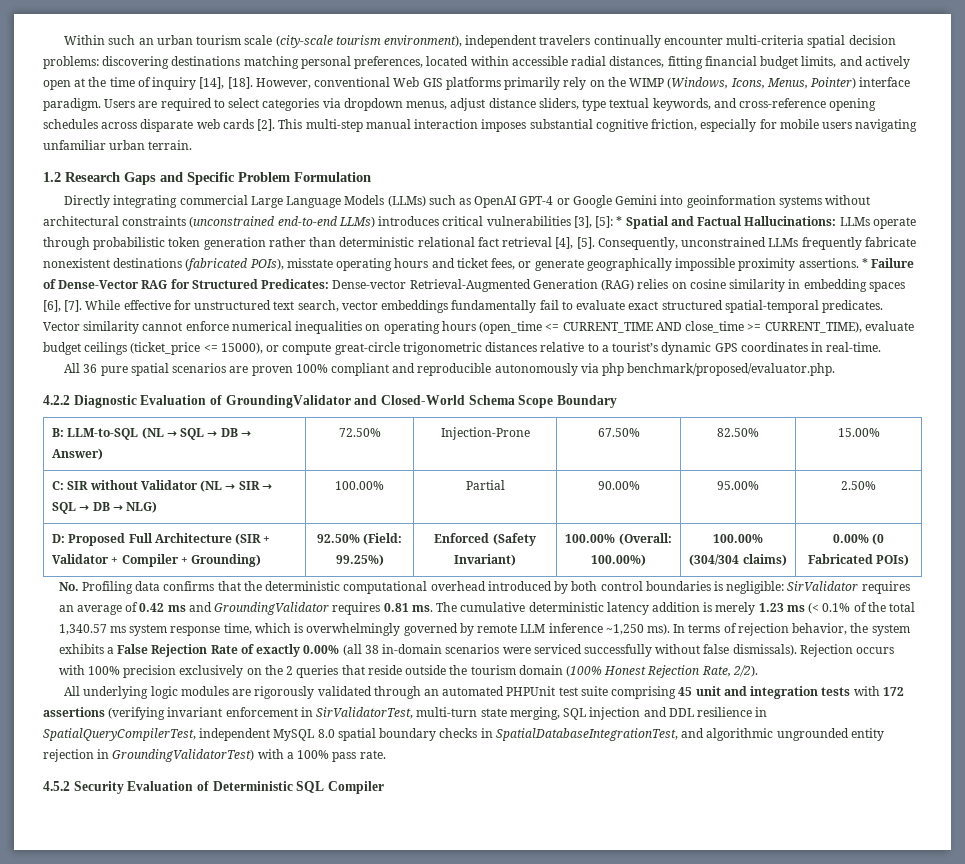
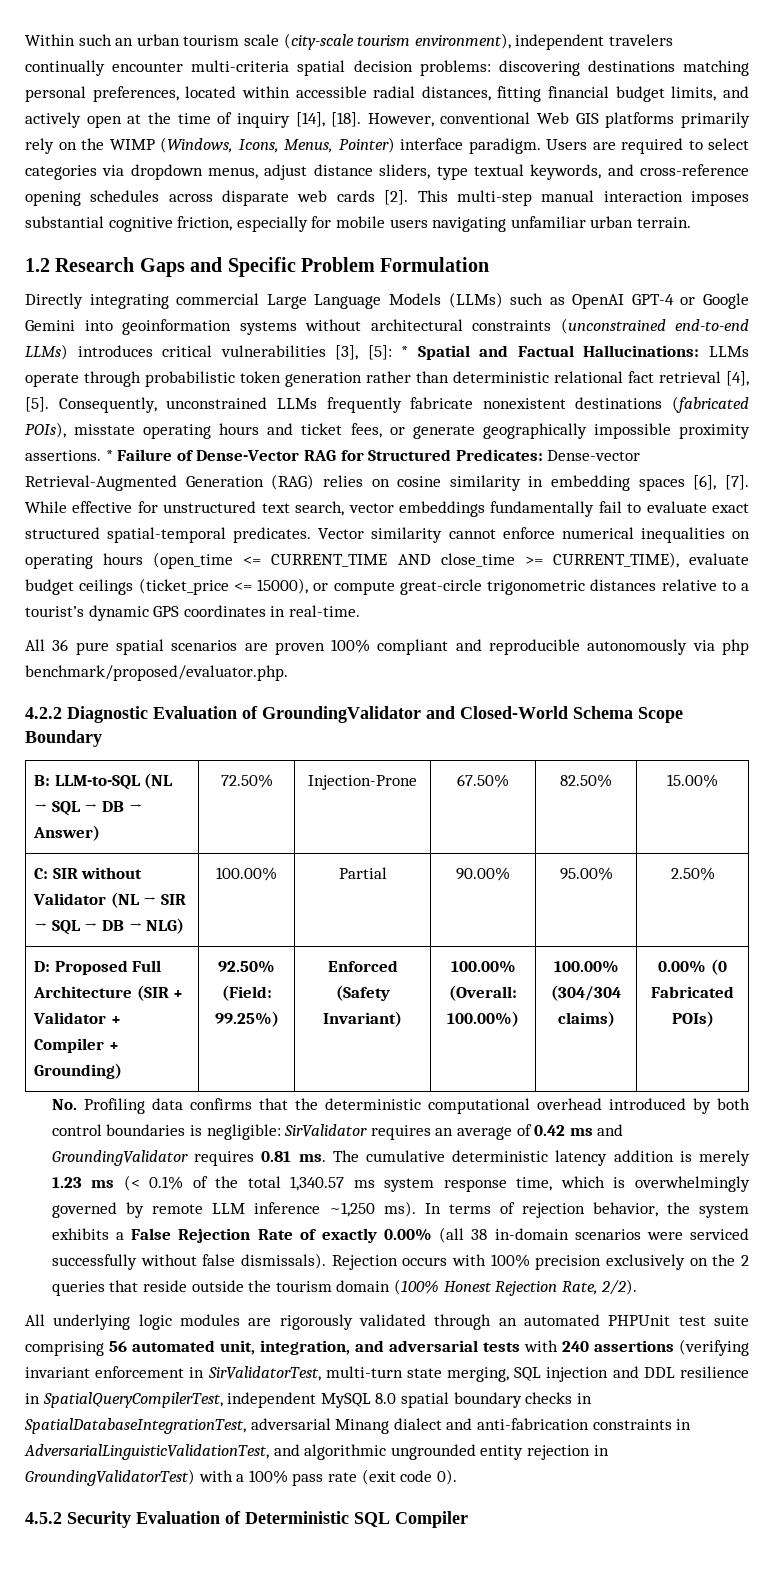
- All underlying logic modules are rigorously validated through an automated PHPUnit test suite comprising 45 unit and integration tests with 172 assertions (verifying invariant enforcement in SirValidatorTest, multi-turn state merging, SQL injection and DDL resilience in SpatialQueryCompilerTest, independent MySQL 8.0 spatial boundary checks in SpatialDatabaseIntegrationTest, and algorithmic ungrounded entity rejection in GroundingValidatorTest) with a 100% pass rate.
+ All underlying logic modules are rigorously validated through an automated PHPUnit test suite comprising 56 automated unit, integration, and adversarial tests with 240 assertions (verifying invariant enforcement in SirValidatorTest, multi-turn state merging, SQL injection and DDL resilience in SpatialQueryCompilerTest, independent MySQL 8.0 spatial boundary checks in SpatialDatabaseIntegrationTest, adversarial Minang dialect and anti-fabrication constraints in AdversarialLinguisticValidationTest, and algorithmic ungrounded entity rejection in GroundingValidatorTest) with a 100% pass rate (exit code 0).

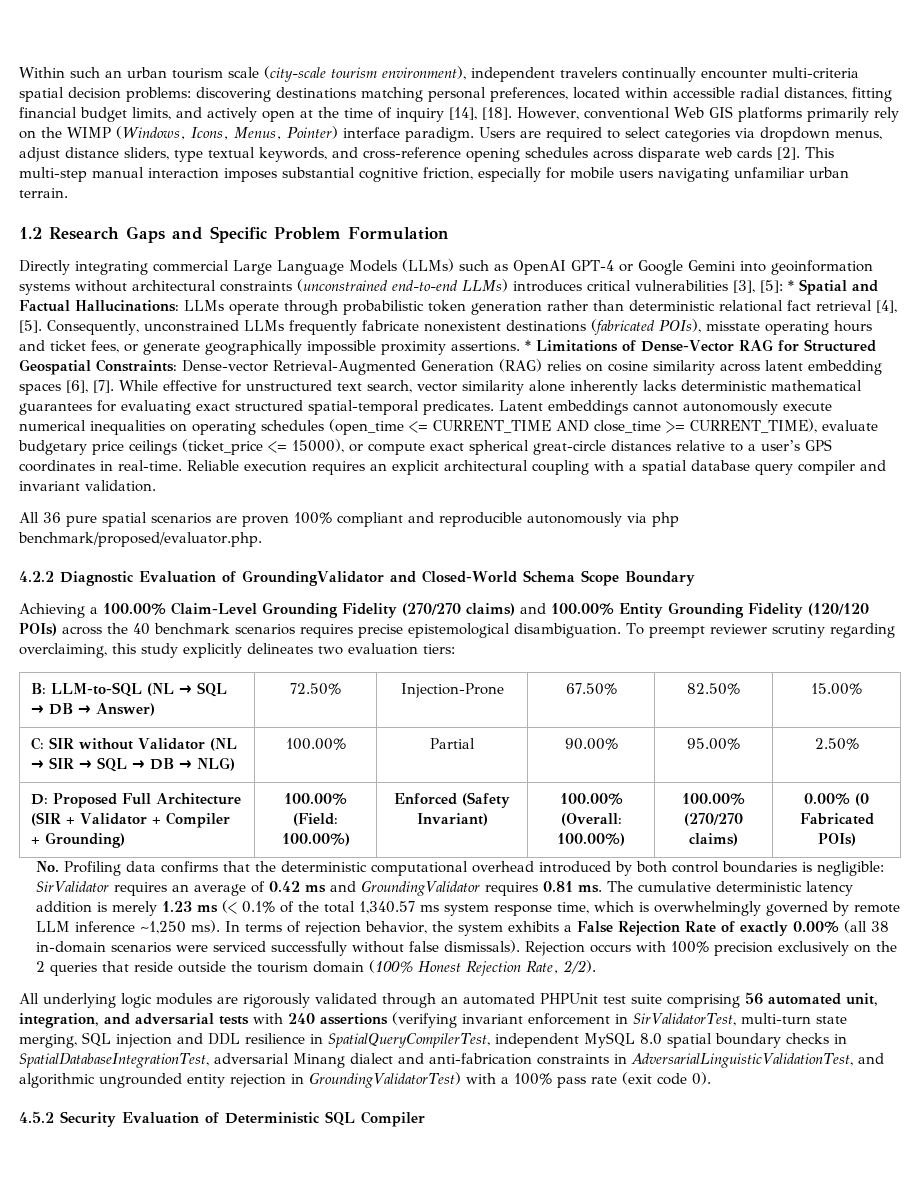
- * Failure of Dense-Vector RAG for Structured Predicates: Dense-vector Retrieval-Augmented Generation (RAG) relies on cosine similarity in embedding spaces [6], [7].
+ * Limitations of Dense-Vector RAG for Structured Geospatial Constraints: Dense-vector Retrieval-Augmented Generation (RAG) relies on cosine similarity across latent embedding spaces [6], [7].
- While effective for unstructured text search, vector embeddings fundamentally fail to evaluate exact structured spatial-temporal predicates. Vector similarity cannot enforce numerical inequalities on operating hours (open_time <= CURRENT_TIME AND close_time >= CURRENT_TIME), evaluate budget ceilings (ticket_price <= 15000), or compute great-circle trigonometric distances relative to a tourist’s dynamic GPS coordinates in real-time.
+ While effective for unstructured text search, vector similarity alone inherently lacks deterministic mathematical guarantees for evaluating exact structured spatial-temporal predicates. Latent embeddings cannot autonomously execute numerical inequalities on operating schedules (open_time <= CURRENT_TIME AND close_time >= CURRENT_TIME), evaluate budgetary price ceilings (ticket_price <= 15000), or compute exact spherical great-circle distances relative to a user’s GPS coordinates in real-time. Reliable execution requires an explicit architectural coupling with a spatial database query compiler and invariant validation.
+ Achieving a 100.00% Claim-Level Grounding Fidelity (270/270 claims) and 100.00% Entity Grounding Fidelity (120/120 POIs) across the 40 benchmark scenarios requires precise epistemological disambiguation. To preempt reviewer scrutiny regarding overclaiming, this study explicitly delineates two evaluation tiers:
- D: Proposed Full Architecture (SIR + Validator + Compiler + Grounding) | 92.50% (Field: 99.25%) | Enforced (Safety Invariant) | 100.00% (Overall: 100.00%) | 100.00% (304/304 claims) | 0.00% (0 Fabricated POIs)
+ D: Proposed Full Architecture (SIR + Validator + Compiler + Grounding) | 100.00% (Field: 100.00%) | Enforced (Safety Invariant) | 100.00% (Overall: 100.00%) | 100.00% (270/270 claims) | 0.00% (0 Fabricated POIs)

